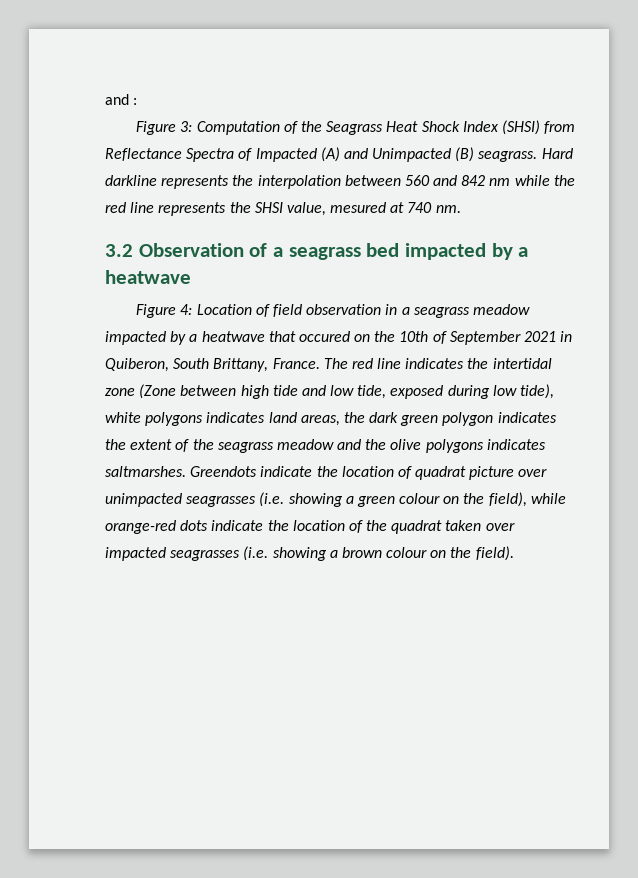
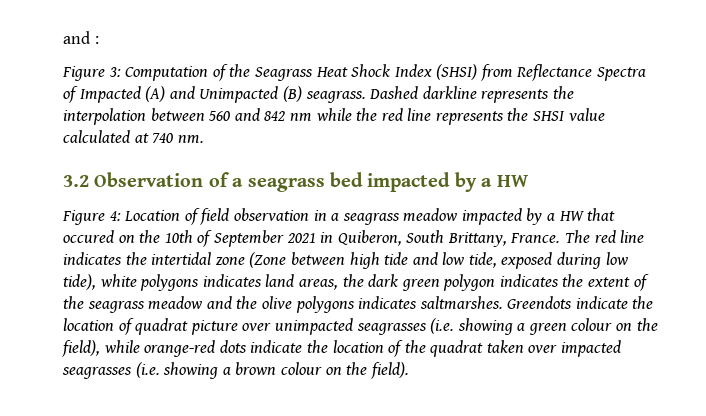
- Hard darkline represents the interpolation between 560 and 842 nm while the red line represents the SHSI value, mesured at 740 nm.
+ Dashed darkline represents the interpolation between 560 and 842 nm while the red line represents the SHSI value calculated at 740 nm.
- 3.2 Observation of a seagrass bed impacted by a heatwave
+ 3.2 Observation of a seagrass bed impacted by a HW
- Figure 4: Location of field observation in a seagrass meadow impacted by a heatwave that occured on the 10th of September 2021 in Quiberon, South Brittany, France.
+ Figure 4: Location of field observation in a seagrass meadow impacted by a HW that occured on the 10th of September 2021 in Quiberon, South Brittany, France.

